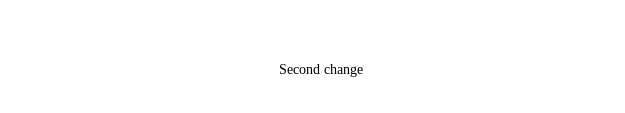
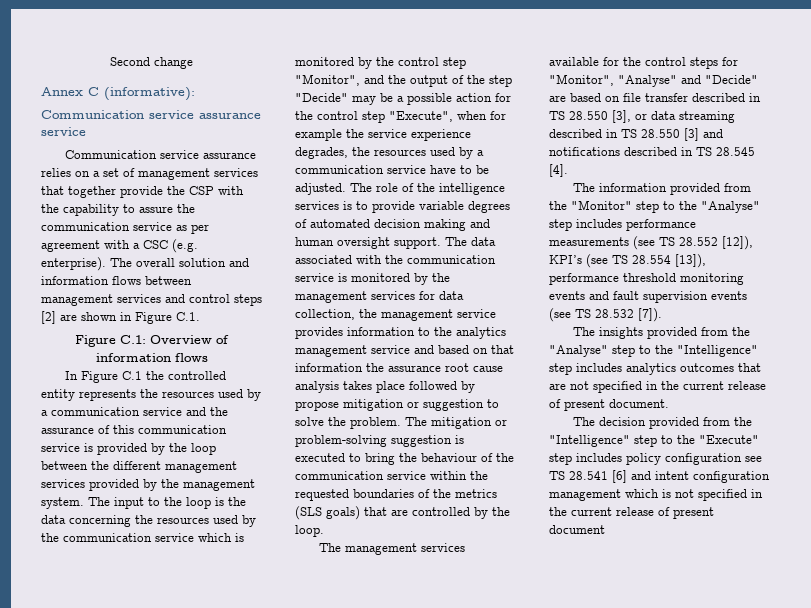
+ Annex C (informative):
+ Communication service assurance service
+ Communication service assurance relies on a set of management services that together provide the CSP with the capability to assure the communication service as per agreement with a CSC (e.g. enterprise). The overall solution and information flows between management services and control steps [2] are shown in Figure C.1.
+ Figure C.1: Overview of information flows
+ In Figure C.1 the controlled entity represents the resources used by a communication service and the assurance of this communication service is provided by the loop between the different management services provided by the management system. The input to the loop is the data concerning the resources used by the communication service which is monitored by the control step "Monitor", and the output of the step "Decide" may be a possible action for the control step "Execute", when for example the service experience degrades, the resources used by a communication service have to be adjusted. The role of the intelligence services is to provide variable degrees of automated decision making and human oversight support. The data associated with the communication service is monitored by the management services for data collection, the management service provides information to the analytics management service and based on that information the assurance root cause analysis takes place followed by propose mitigation or suggestion to solve the problem. The mitigation or problem-solving suggestion is executed to bring the behaviour of the communication service within the requested boundaries of the metrics (SLS goals) that are controlled by the loop.
+ The management services available for the control steps for "Monitor", "Analyse" and "Decide" are based on file transfer described in TS 28.550 [3], or data streaming described in TS 28.550 [3] and notifications described in TS 28.545 [4].
+ The information provided from the "Monitor" step to the "Analyse" step includes performance measurements (see TS 28.552 [12]), KPI’s (see TS 28.554 [13]), performance threshold monitoring events and fault supervision events (see TS 28.532 [7]).
+ The insights provided from the "Analyse" step to the "Intelligence" step includes analytics outcomes that are not specified in the current release of present document.
+ The decision provided from the "Intelligence" step to the "Execute" step includes policy configuration see TS 28.541 [6] and intent configuration management which is not specified in the current release of present document

